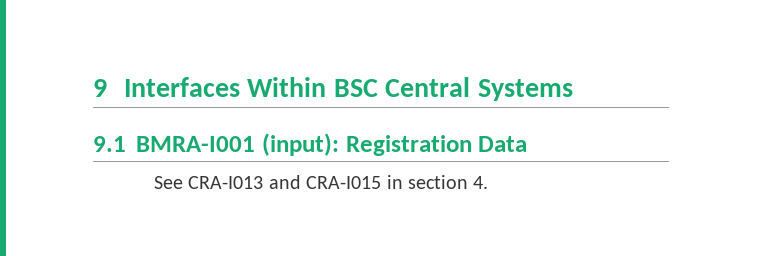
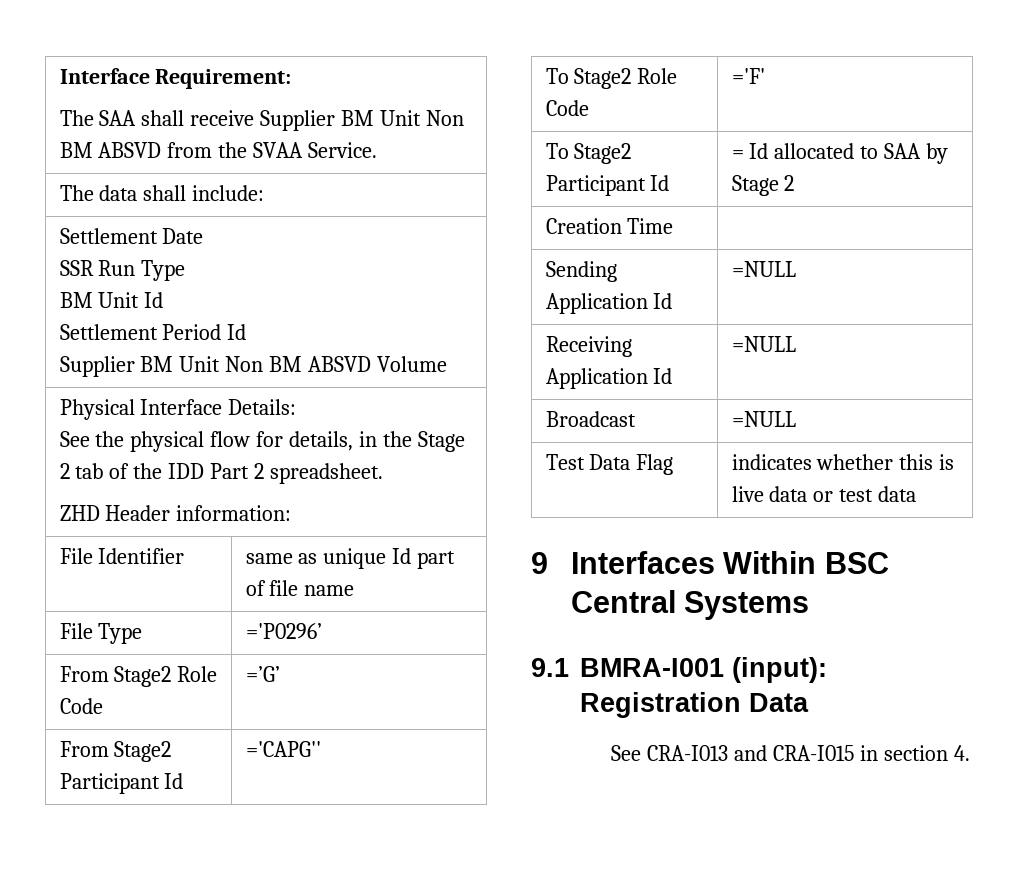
+ Interface Requirement:
+ The SAA shall receive Supplier BM Unit Non BM ABSVD from the SVAA Service.
+ The data shall include:
+ Settlement Date
+ SSR Run Type
+ BM Unit Id
+ Settlement Period Id
+ Supplier BM Unit Non BM ABSVD Volume
+ Physical Interface Details:
+ See the physical flow for details, in the Stage 2 tab of the IDD Part 2 spreadsheet.
+ ZHD Header information:
+ File Identifier | same as unique Id part of file name
+ File Type | ='P0296’
+ From Stage2 Role Code | =’G’
+ From Stage2 Participant Id | ='CAPG''
+ To Stage2 Role Code | ='F'
+ To Stage2 Participant Id | = Id allocated to SAA by Stage 2
+ Creation Time |
+ Sending Application Id | =NULL
+ Receiving Application Id | =NULL
+ Broadcast | =NULL
+ Test Data Flag | indicates whether this is live data or test data

